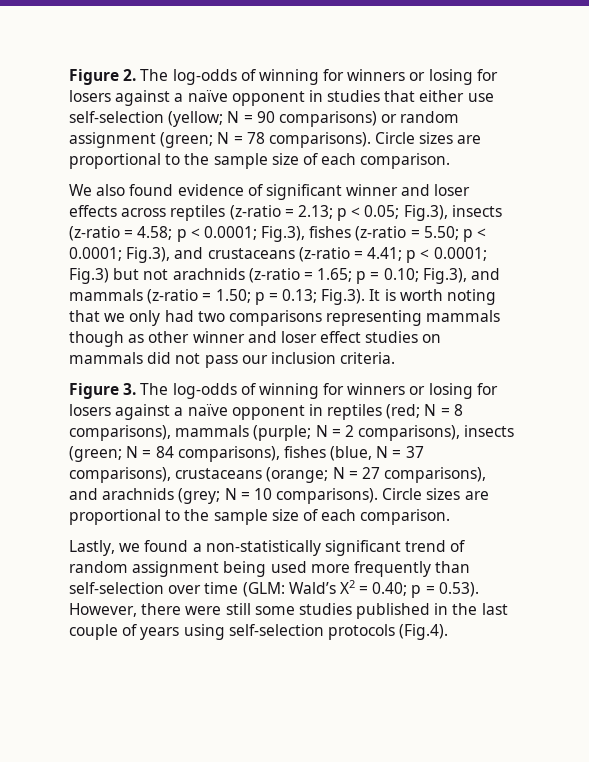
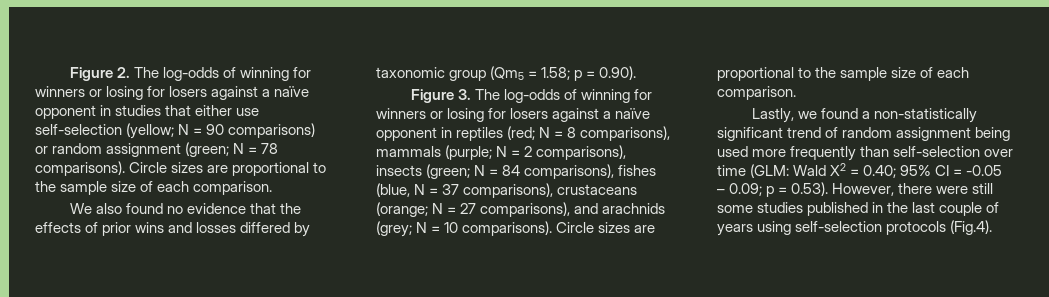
- We also found evidence of significant winner and loser effects across reptiles (z-ratio = 2.13; p < 0.05; Fig.3), insects (z-ratio = 4.58; p < 0.0001; Fig.3), fishes (z-ratio = 5.50; p < 0.0001; Fig.3), and crustaceans (z-ratio = 4.41; p < 0.0001; Fig.3) but not arachnids (z-ratio = 1.65; p = 0.10; Fig.3), and mammals (z-ratio = 1.50; p = 0.13; Fig.3). It is worth noting that we only had two comparisons representing mammals though as other winner and loser effect studies on mammals did not pass our inclusion criteria.
+ We also found no evidence that the effects of prior wins and losses differed by taxonomic group (Qm5 = 1.58; p = 0.90).
- Lastly, we found a non-statistically significant trend of random assignment being used more frequently than self-selection over time (GLM: Wald’s Χ2 = 0.40; p = 0.53). However, there were still some studies published in the last couple of years using self-selection protocols (Fig.4).
+ Lastly, we found a non-statistically significant trend of random assignment being used more frequently than self-selection over time (GLM: Wald Χ2 = 0.40; 95% CI = -0.05 – 0.09; p = 0.53). However, there were still some studies published in the last couple of years using self-selection protocols (Fig.4).

